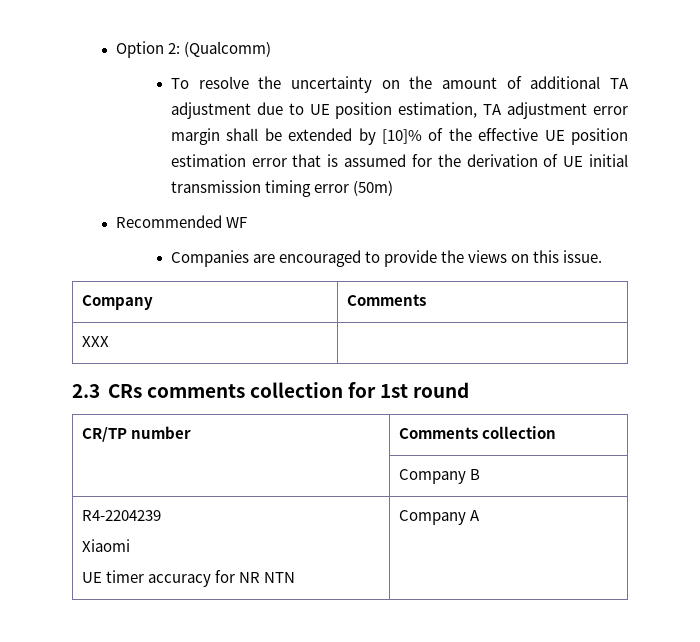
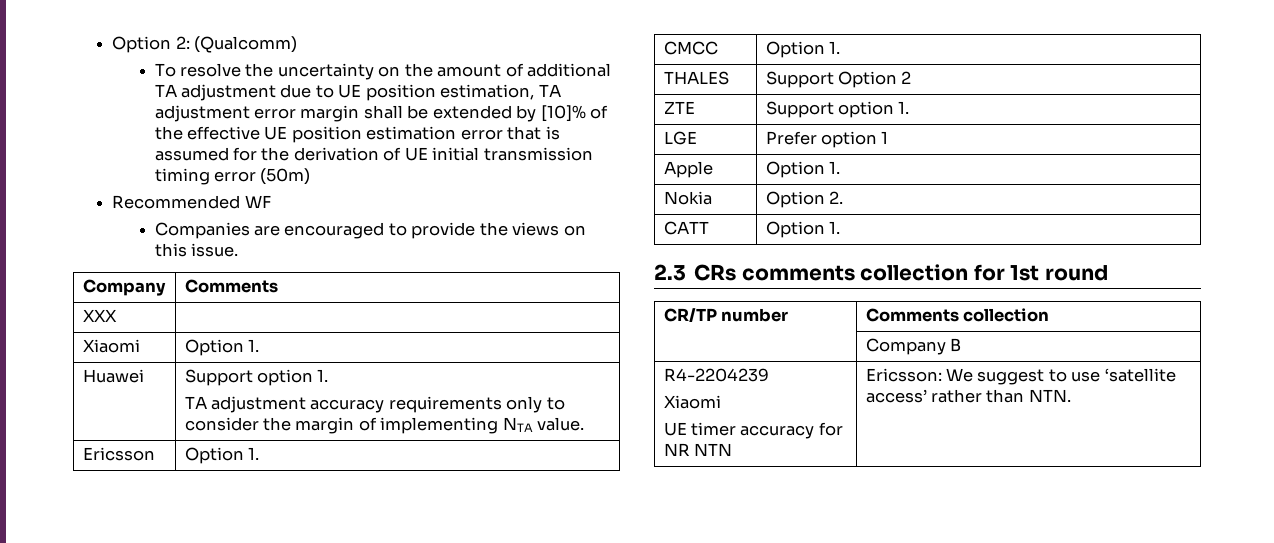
+ Xiaomi | Option 1.
+ Huawei | Support option 1.
+ TA adjustment accuracy requirements only to consider the margin of implementing NTA value.
+ Ericsson | Option 1.
+ CMCC | Option 1.
+ THALES | Support Option 2
+ ZTE | Support option 1.
+ LGE | Prefer option 1
+ Apple | Option 1.
+ Nokia | Option 2.
+ CATT | Option 1.
  R4-2204239
  Xiaomi
- UE timer accuracy for NR NTN | Company A
+ UE timer accuracy for NR NTN | Ericsson: We suggest to use ‘satellite access’ rather than NTN.

